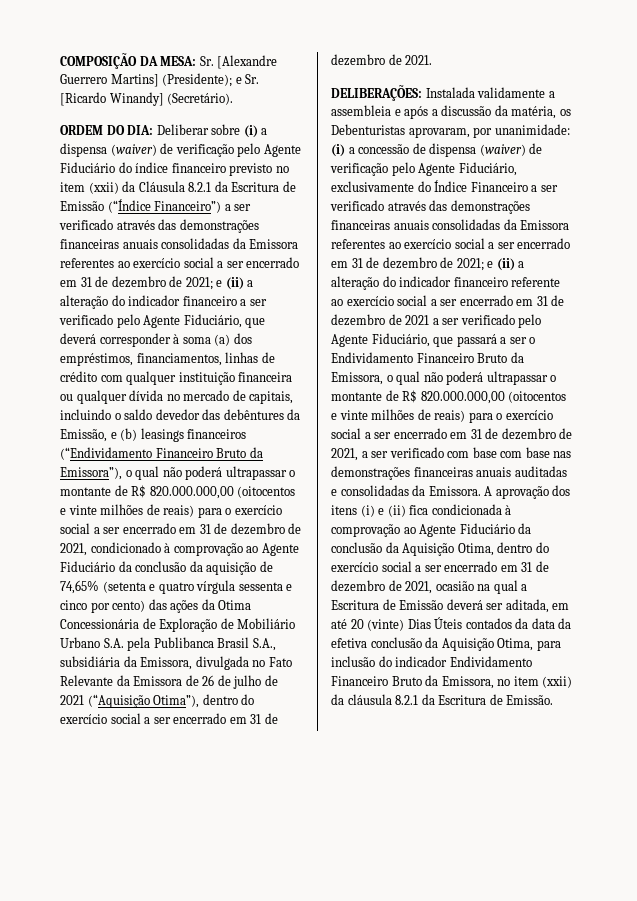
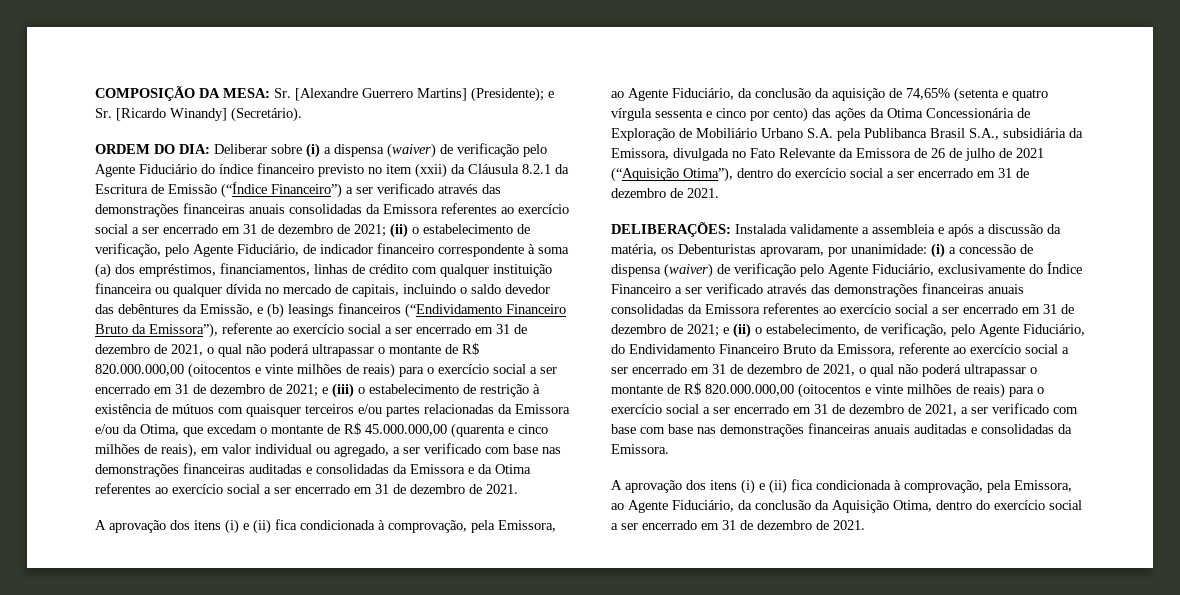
- e (ii) a alteração do indicador financeiro a ser verificado pelo Agente Fiduciário, que deverá corresponder à soma (a) dos empréstimos, financiamentos, linhas de crédito com qualquer instituição financeira ou qualquer dívida no mercado de capitais, incluindo o saldo devedor das debêntures da Emissão, e (b) leasings financeiros (“Endividamento Financeiro Bruto da Emissora”), o qual não poderá ultrapassar o montante de R$ 820.000.000,00 (oitocentos e vinte milhões de reais) para o exercício social a ser encerrado em 31 de dezembro de 2021, condicionado à comprovação ao Agente Fiduciário da conclusão da aquisição de 74,65% (setenta e quatro vírgula sessenta e cinco por cento) das ações da Otima Concessionária de Exploração de Mobiliário Urbano S.A. pela Publibanca Brasil S.A., subsidiária da Emissora, divulgada no Fato Relevante da Emissora de 26 de julho de 2021 (“Aquisição Otima”), dentro do exercício social a ser encerrado em 31 de dezembro de 2021.
+ (ii) o estabelecimento de verificação, pelo Agente Fiduciário, de indicador financeiro correspondente à soma (a) dos empréstimos, financiamentos, linhas de crédito com qualquer instituição financeira ou qualquer dívida no mercado de capitais, incluindo o saldo devedor das debêntures da Emissão, e (b) leasings financeiros (“Endividamento Financeiro Bruto da Emissora”), referente ao exercício social a ser encerrado em 31 de dezembro de 2021, o qual não poderá ultrapassar o montante de R$ 820.000.000,00 (oitocentos e vinte milhões de reais) para o exercício social a ser encerrado em 31 de dezembro de 2021; e (iii) o estabelecimento de restrição à existência de mútuos com quaisquer terceiros e/ou partes relacionadas da Emissora e/ou da Otima, que excedam o montante de R$ 45.000.000,00 (quarenta e cinco milhões de reais), em valor individual ou agregado, a ser verificado com base nas demonstrações financeiras auditadas e consolidadas da Emissora e da Otima referentes ao exercício social a ser encerrado em 31 de dezembro de 2021.
+ A aprovação dos itens (i) e (ii) fica condicionada à comprovação, pela Emissora, ao Agente Fiduciário, da conclusão da aquisição de 74,65% (setenta e quatro vírgula sessenta e cinco por cento) das ações da Otima Concessionária de Exploração de Mobiliário Urbano S.A. pela Publibanca Brasil S.A., subsidiária da Emissora, divulgada no Fato Relevante da Emissora de 26 de julho de 2021 (“Aquisição Otima”), dentro do exercício social a ser encerrado em 31 de dezembro de 2021.
- e (ii) a alteração do indicador financeiro referente ao exercício social a ser encerrado em 31 de dezembro de 2021 a ser verificado pelo Agente Fiduciário, que passará a ser o Endividamento Financeiro Bruto da Emissora, o qual não poderá ultrapassar o montante de R$ 820.000.000,00 (oitocentos e vinte milhões de reais) para o exercício social a ser encerrado em 31 de dezembro de 2021, a ser verificado com base com base nas demonstrações financeiras anuais auditadas e consolidadas da Emissora. A aprovação dos itens (i) e (ii) fica condicionada à comprovação ao Agente Fiduciário da conclusão da Aquisição Otima, dentro do exercício social a ser encerrado em 31 de dezembro de 2021, ocasião na qual a Escritura de Emissão deverá ser aditada, em até 20 (vinte) Dias Úteis contados da data da efetiva conclusão da Aquisição Otima, para inclusão do indicador Endividamento Financeiro Bruto da Emissora, no item (xxii) da cláusula 8.2.1 da Escritura de Emissão.
+ e (ii) o estabelecimento, de verificação, pelo Agente Fiduciário, do Endividamento Financeiro Bruto da Emissora, referente ao exercício social a ser encerrado em 31 de dezembro de 2021, o qual não poderá ultrapassar o montante de R$ 820.000.000,00 (oitocentos e vinte milhões de reais) para o exercício social a ser encerrado em 31 de dezembro de 2021, a ser verificado com base com base nas demonstrações financeiras anuais auditadas e consolidadas da Emissora.
+ A aprovação dos itens (i) e (ii) fica condicionada à comprovação, pela Emissora, ao Agente Fiduciário, da conclusão da Aquisição Otima, dentro do exercício social a ser encerrado em 31 de dezembro de 2021.

